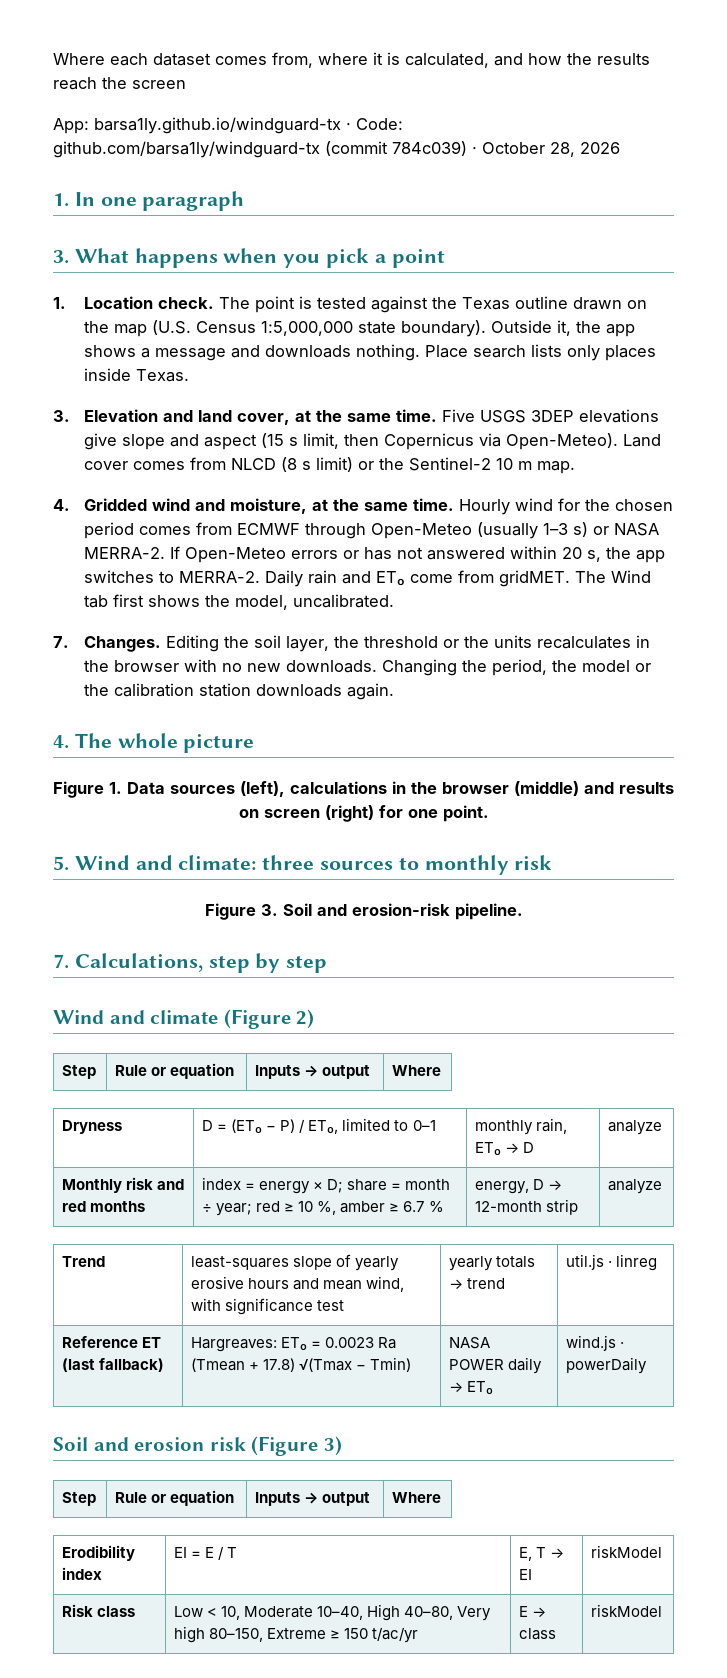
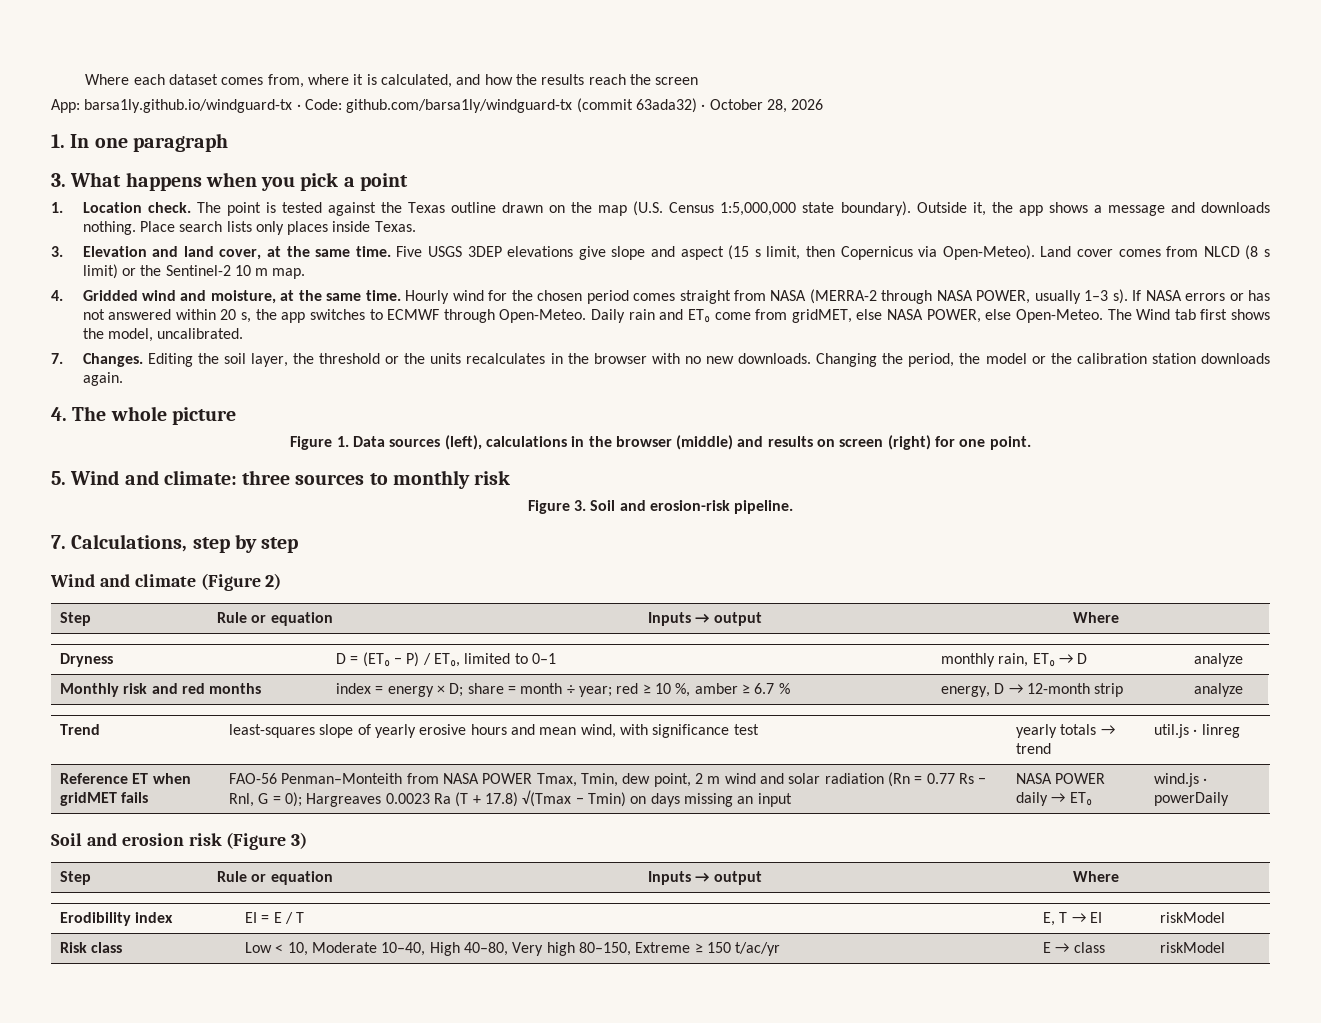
- App: barsa1ly.github.io/windguard-tx · Code: github.com/barsa1ly/windguard-tx (commit 784c039) · October 28, 2026
+ App: barsa1ly.github.io/windguard-tx · Code: github.com/barsa1ly/windguard-tx (commit 63ada32) · October 28, 2026
- Hourly wind for the chosen period comes from ECMWF through Open-Meteo (usually 1–3 s) or NASA MERRA-2. If Open-Meteo errors or has not answered within 20 s, the app switches to MERRA-2.
+ Hourly wind for the chosen period comes straight from NASA (MERRA-2 through NASA POWER, usually 1–3 s). If NASA errors or has not answered within 20 s, the app switches to ECMWF through Open-Meteo.
- Daily rain and ET₀ come from gridMET.
+ Daily rain and ET₀ come from gridMET, else NASA POWER, else Open-Meteo.
- Reference ET (last fallback) | Hargreaves: ET₀ = 0.0023 Ra (Tmean + 17.8) √(Tmax − Tmin)
+ Reference ET when gridMET fails | FAO-56 Penman–Monteith from NASA POWER Tmax, Tmin, dew point, 2 m wind and solar radiation (Rn = 0.77 Rs − Rnl, G = 0); Hargreaves 0.0023 Ra (T + 17.8) √(Tmax − Tmin) on days missing an input

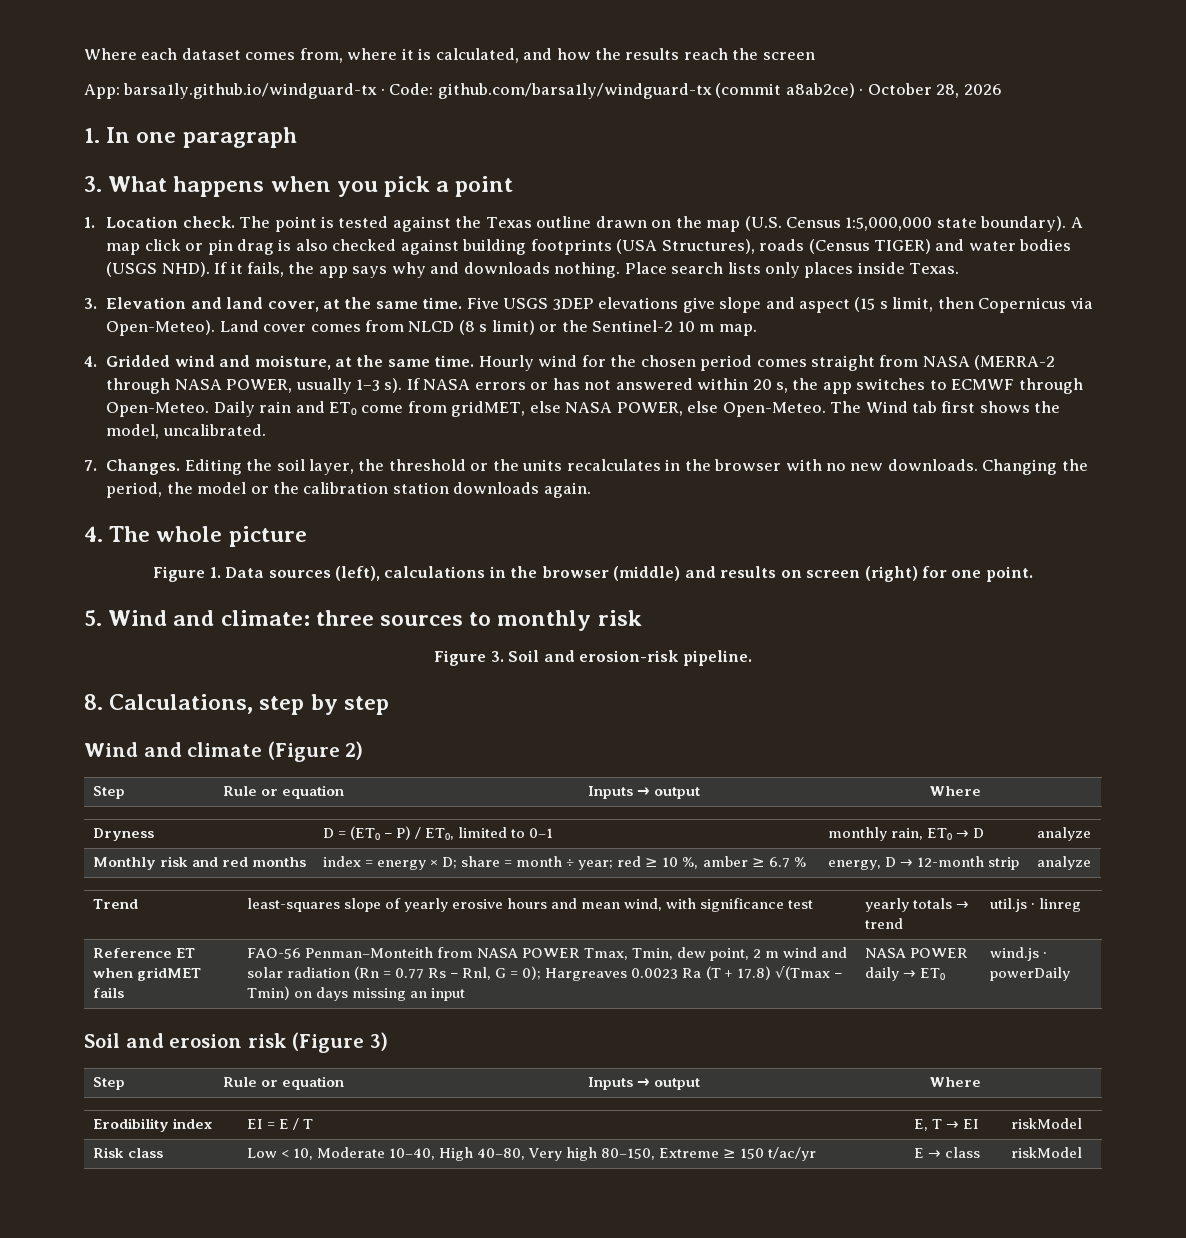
- App: barsa1ly.github.io/windguard-tx · Code: github.com/barsa1ly/windguard-tx (commit 63ada32) · October 28, 2026
+ App: barsa1ly.github.io/windguard-tx · Code: github.com/barsa1ly/windguard-tx (commit a8ab2ce) · October 28, 2026
- Outside it, the app shows a message and downloads nothing.
+ A map click or pin drag is also checked against building footprints (USA Structures), roads (Census TIGER) and water bodies (USGS NHD). If it fails, the app says why and downloads nothing.
- 7. Calculations, step by step
+ 8. Calculations, step by step

